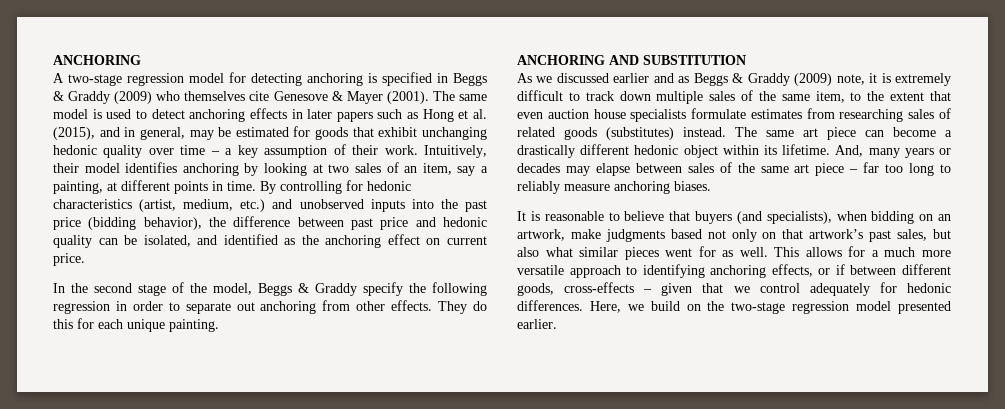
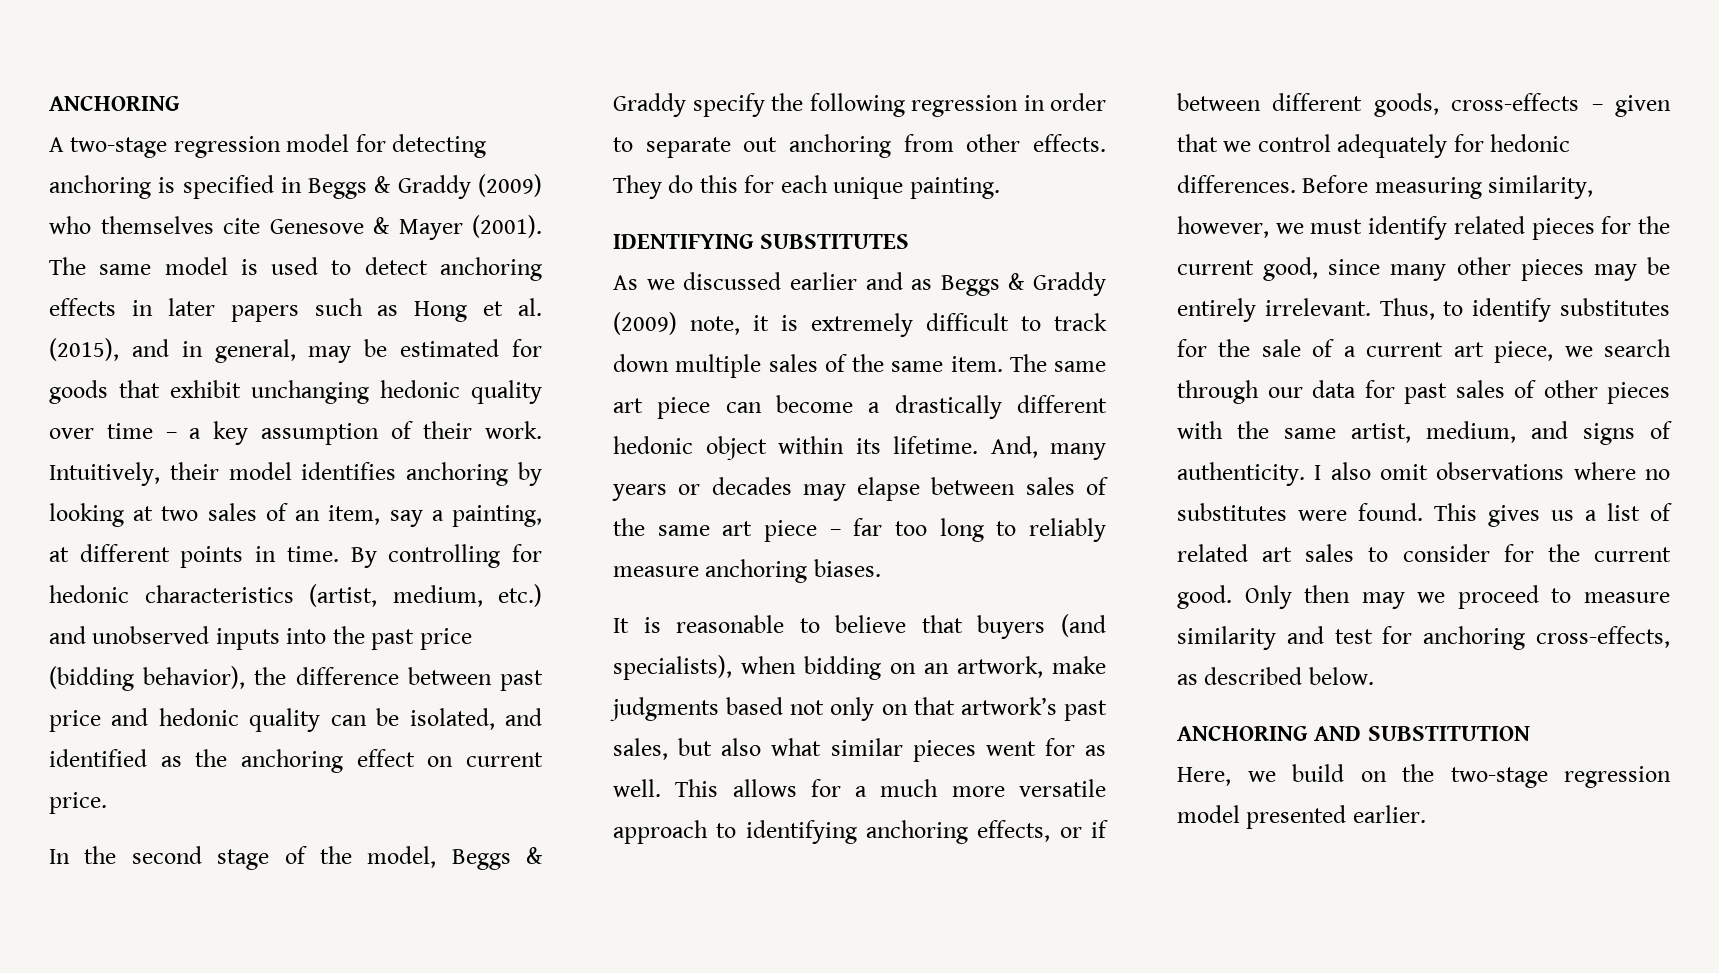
- ANCHORING AND SUBSTITUTION
+ IDENTIFYING SUBSTITUTES
- As we discussed earlier and as Beggs & Graddy (2009) note, it is extremely difficult to track down multiple sales of the same item, to the extent that even auction house specialists formulate estimates from researching sales of related goods (substitutes) instead.
+ As we discussed earlier and as Beggs & Graddy (2009) note, it is extremely difficult to track down multiple sales of the same item.
- This allows for a much more versatile approach to identifying anchoring effects, or if between different goods, cross-effects – given that we control adequately for hedonic differences. Here, we build on the two-stage regression model presented earlier.
+ This allows for a much more versatile approach to identifying anchoring effects, or if between different goods, cross-effects – given that we control adequately for hedonic differences. Before measuring similarity, however, we must identify related pieces for the current good, since many other pieces may be entirely irrelevant. Thus, to identify substitutes for the sale of a current art piece, we search through our data for past sales of other pieces with the same artist, medium, and signs of authenticity. I also omit observations where no substitutes were found. This gives us a list of related art sales to consider for the current good. Only then may we proceed to measure similarity and test for anchoring cross-effects, as described below.
+ ANCHORING AND SUBSTITUTION
+ Here, we build on the two-stage regression model presented earlier.

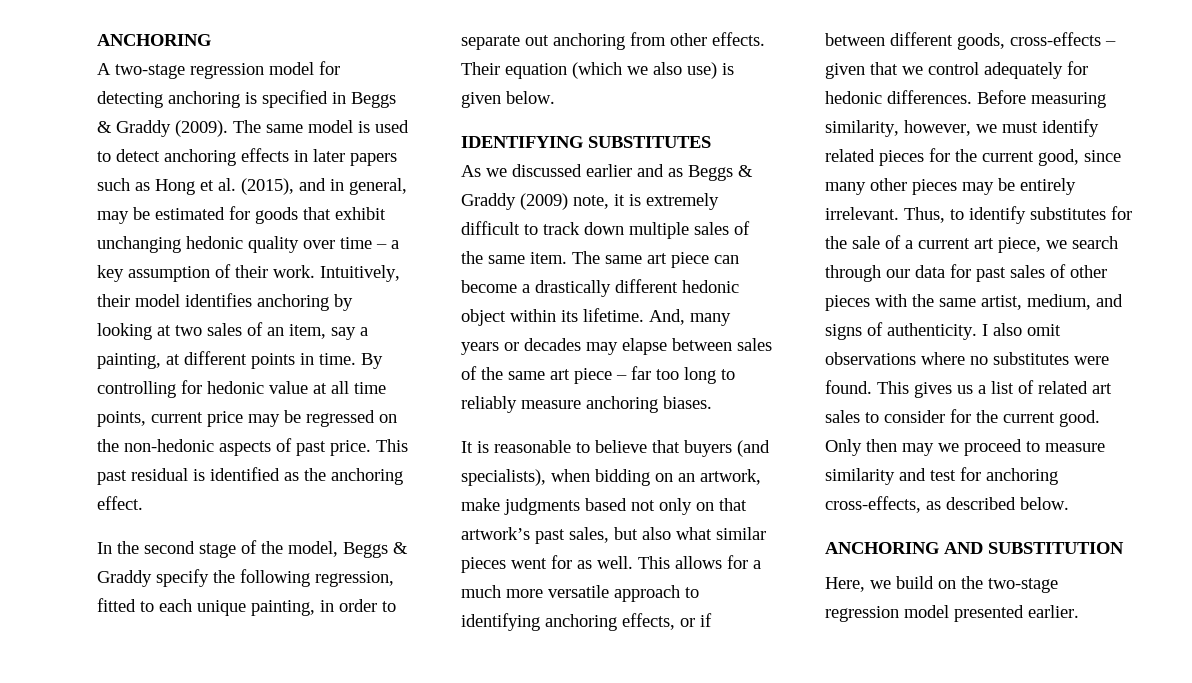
- A two-stage regression model for detecting anchoring is specified in Beggs & Graddy (2009) who themselves cite Genesove & Mayer (2001).
+ A two-stage regression model for detecting anchoring is specified in Beggs & Graddy (2009).
- By controlling for hedonic characteristics (artist, medium, etc.) and unobserved inputs into the past price (bidding behavior), the difference between past price and hedonic quality can be isolated, and identified as the anchoring effect on current price.
+ By controlling for hedonic value at all time points, current price may be regressed on the non-hedonic aspects of past price. This past residual is identified as the anchoring effect.
- In the second stage of the model, Beggs & Graddy specify the following regression in order to separate out anchoring from other effects.
+ In the second stage of the model, Beggs & Graddy specify the following regression, fitted to each unique painting, in order to separate out anchoring from other effects.
- They do this for each unique painting.
+ Their equation (which we also use) is given below.

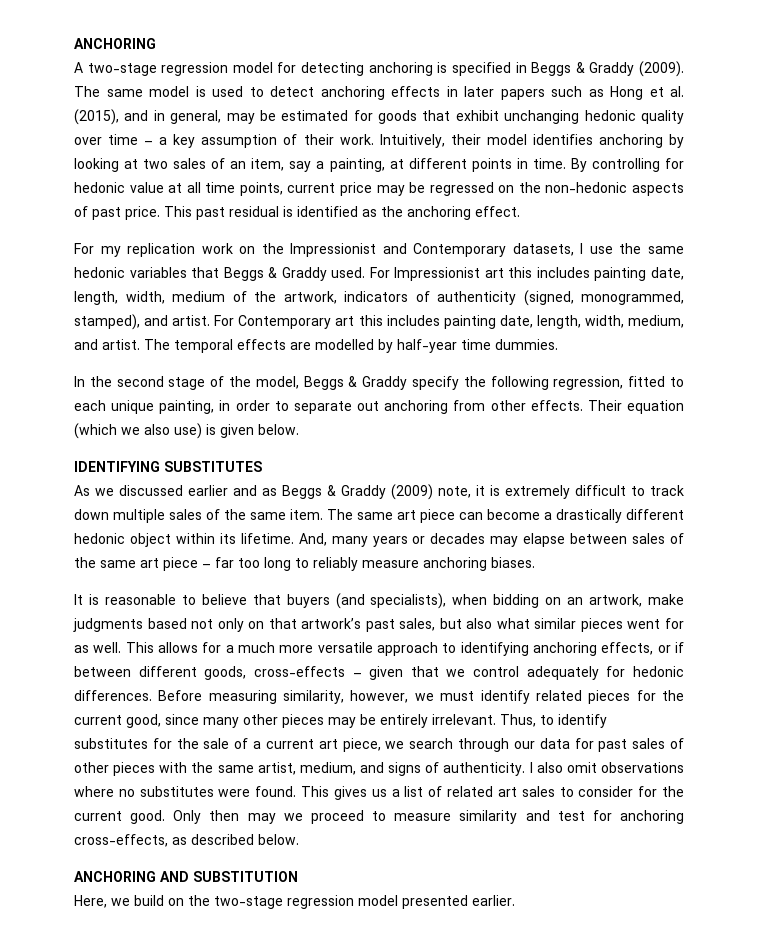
+ For my replication work on the Impressionist and Contemporary datasets, I use the same hedonic variables that Beggs & Graddy used. For Impressionist art this includes painting date, length, width, medium of the artwork, indicators of authenticity (signed, monogrammed, stamped), and artist. For Contemporary art this includes painting date, length, width, medium, and artist. The temporal effects are modelled by half-year time dummies.

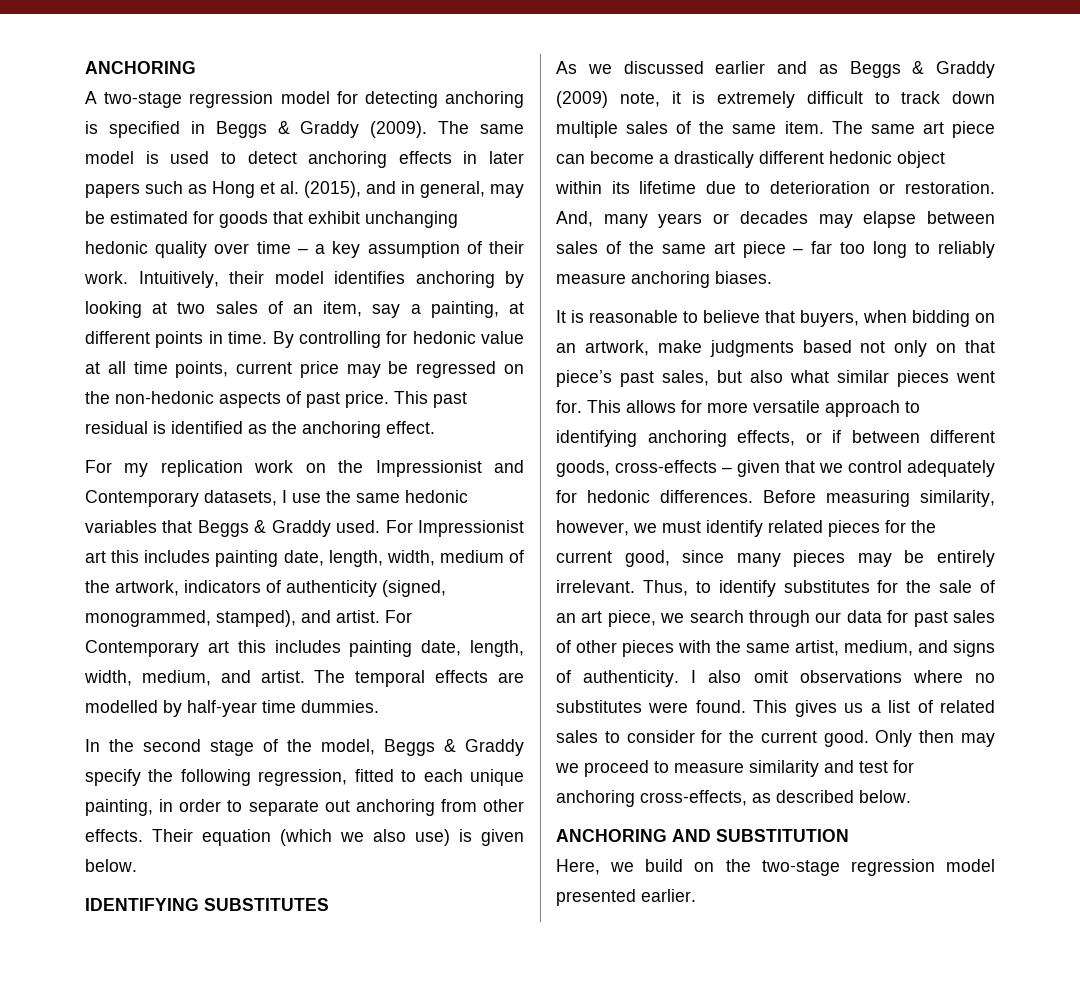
- The same art piece can become a drastically different hedonic object within its lifetime.
+ The same art piece can become a drastically different hedonic object within its lifetime due to deterioration or restoration.
- It is reasonable to believe that buyers (and specialists), when bidding on an artwork, make judgments based not only on that artwork’s past sales, but also what similar pieces went for as well.
+ It is reasonable to believe that buyers, when bidding on an artwork, make judgments based not only on that piece’s past sales, but also what similar pieces went for.
- This allows for a much more versatile approach to identifying anchoring effects, or if between different goods, cross-effects – given that we control adequately for hedonic differences.
+ This allows for more versatile approach to identifying anchoring effects, or if between different goods, cross-effects – given that we control adequately for hedonic differences.
- Before measuring similarity, however, we must identify related pieces for the current good, since many other pieces may be entirely irrelevant.
+ Before measuring similarity, however, we must identify related pieces for the current good, since many pieces may be entirely irrelevant.
- Thus, to identify substitutes for the sale of a current art piece, we search through our data for past sales of other pieces with the same artist, medium, and signs of authenticity.
+ Thus, to identify substitutes for the sale of an art piece, we search through our data for past sales of other pieces with the same artist, medium, and signs of authenticity.
- This gives us a list of related art sales to consider for the current good.
+ This gives us a list of related sales to consider for the current good.

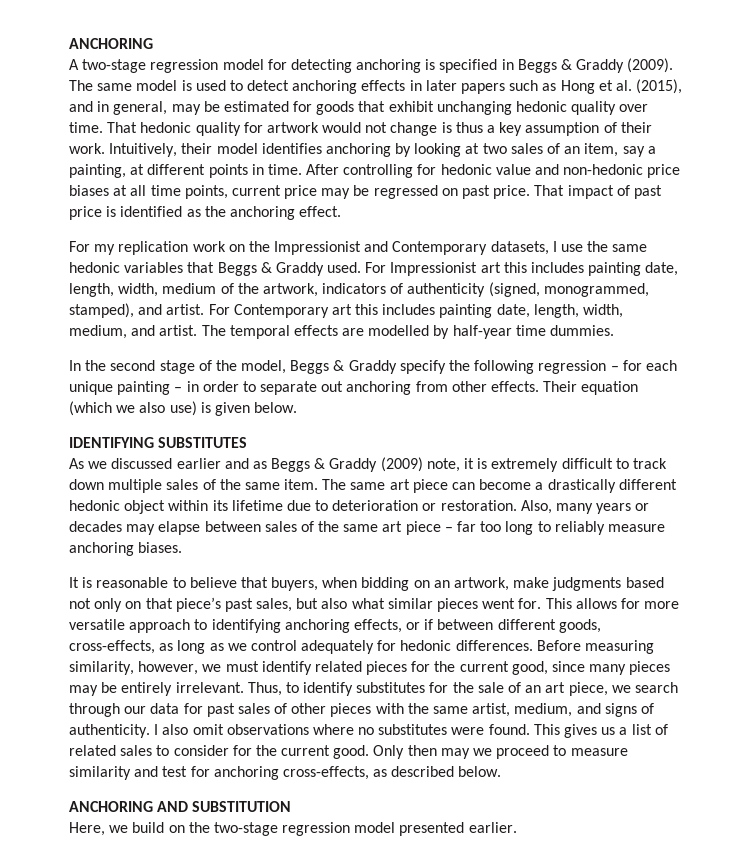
- The same model is used to detect anchoring effects in later papers such as Hong et al. (2015), and in general, may be estimated for goods that exhibit unchanging hedonic quality over time – a key assumption of their work.
+ The same model is used to detect anchoring effects in later papers such as Hong et al. (2015), and in general, may be estimated for goods that exhibit unchanging hedonic quality over time. That hedonic quality for artwork would not change is thus a key assumption of their work.
- By controlling for hedonic value at all time points, current price may be regressed on the non-hedonic aspects of past price. This past residual is identified as the anchoring effect.
+ After controlling for hedonic value and non-hedonic price biases at all time points, current price may be regressed on past price. That impact of past price is identified as the anchoring effect.
- In the second stage of the model, Beggs & Graddy specify the following regression, fitted to each unique painting, in order to separate out anchoring from other effects.
+ In the second stage of the model, Beggs & Graddy specify the following regression – for each unique painting – in order to separate out anchoring from other effects.
- And, many years or decades may elapse between sales of the same art piece – far too long to reliably measure anchoring biases.
+ Also, many years or decades may elapse between sales of the same art piece – far too long to reliably measure anchoring biases.
- This allows for more versatile approach to identifying anchoring effects, or if between different goods, cross-effects – given that we control adequately for hedonic differences.
+ This allows for more versatile approach to identifying anchoring effects, or if between different goods, cross-effects, as long as we control adequately for hedonic differences.

